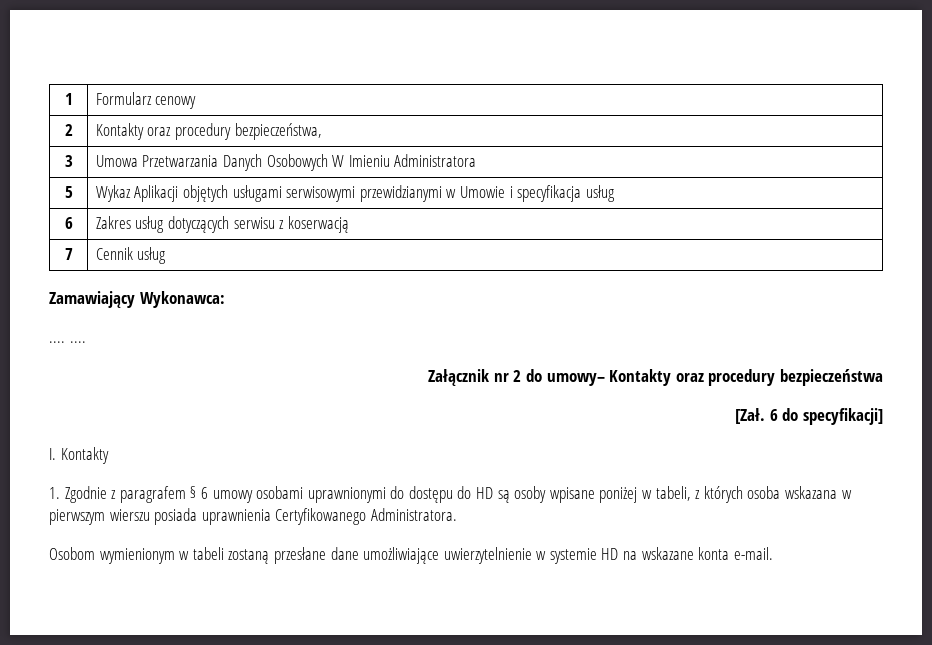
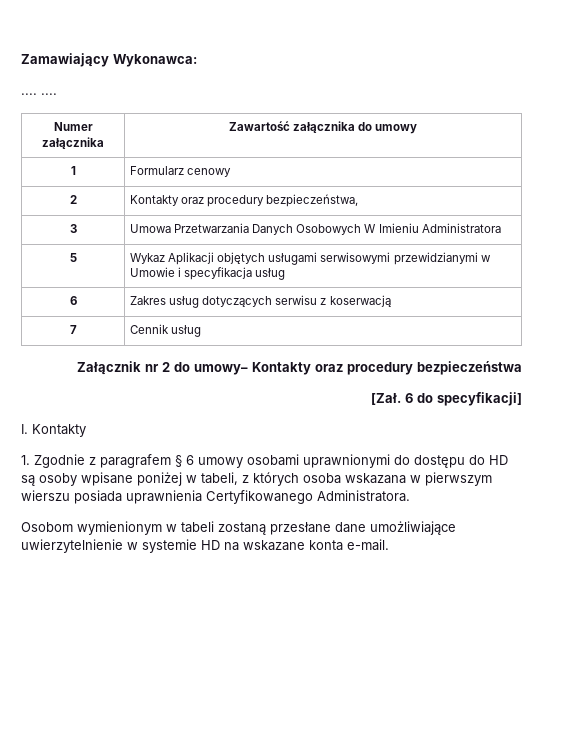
+ Zamawiający Wykonawca:
+ .... ....
+ Numer załącznika | Zawartość załącznika do umowy
- Zamawiający Wykonawca:
- .... ....

